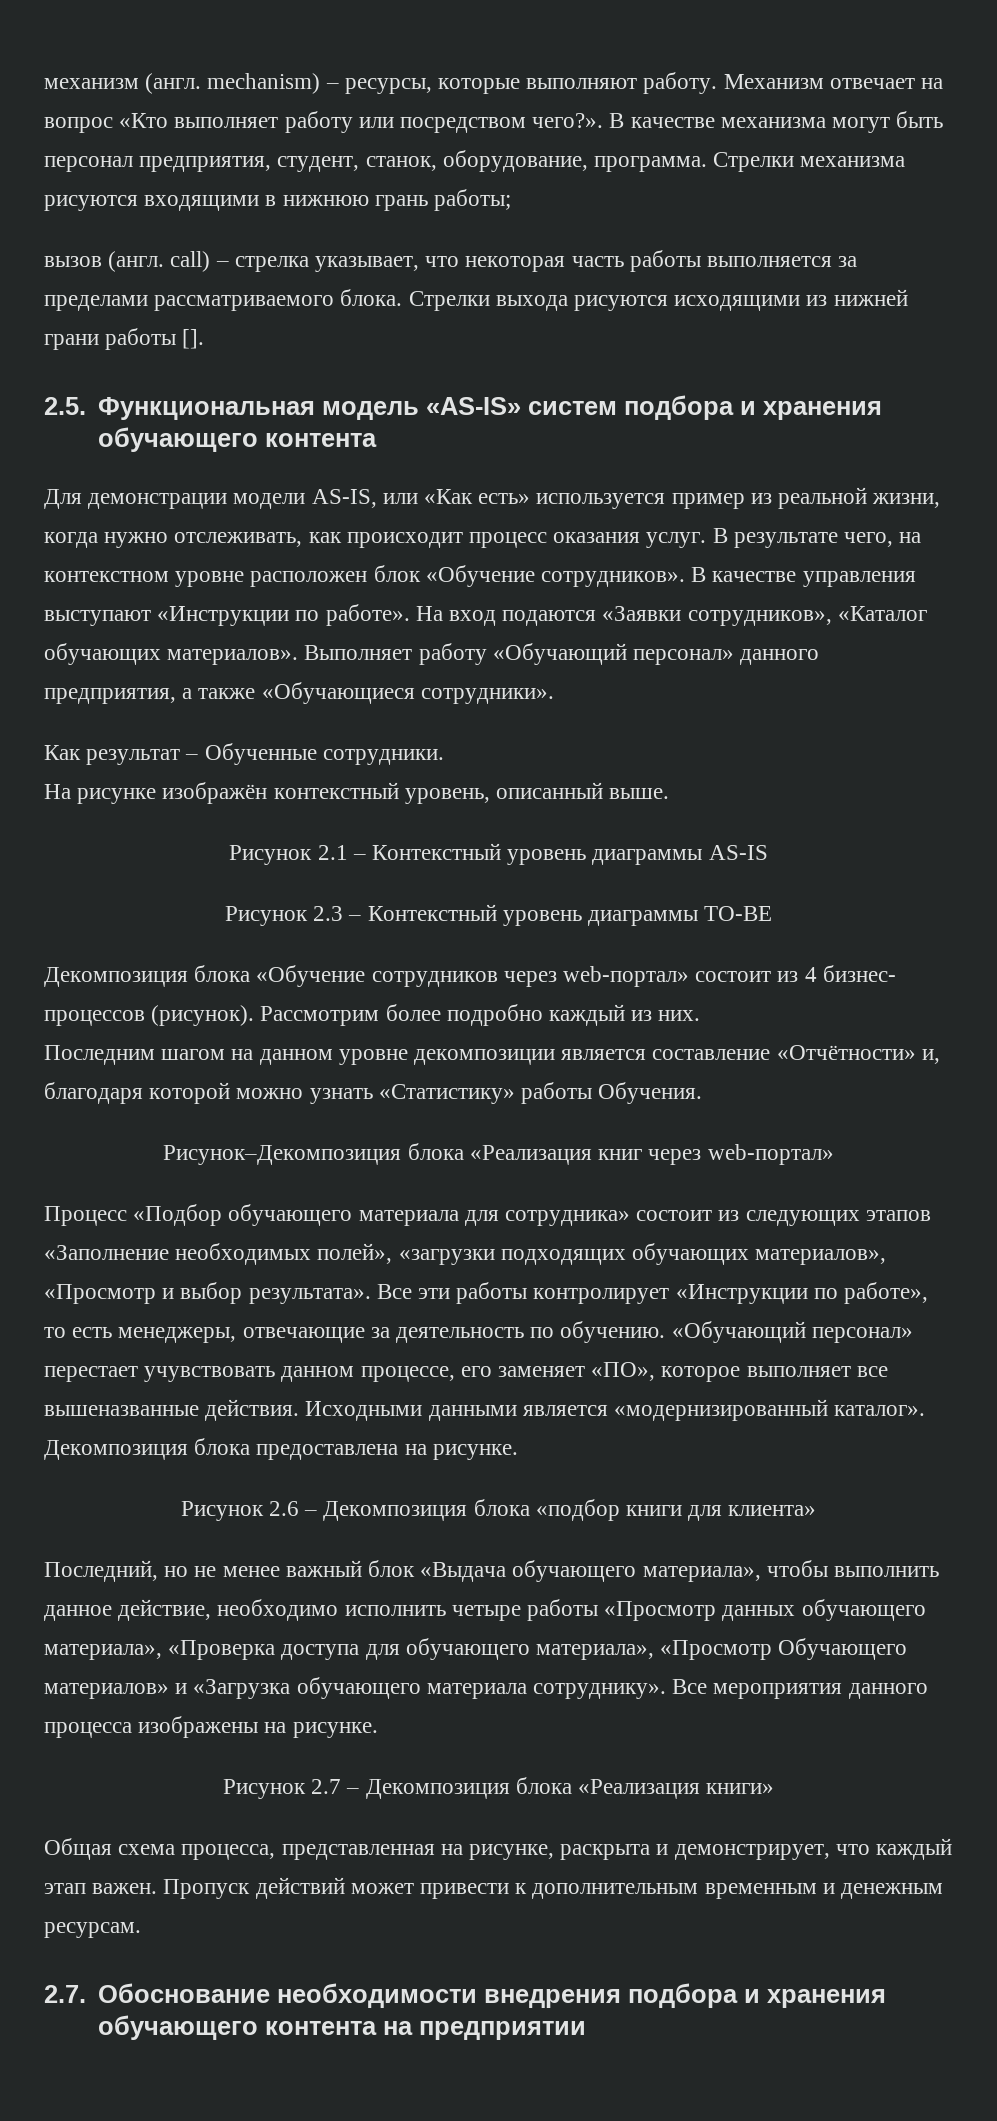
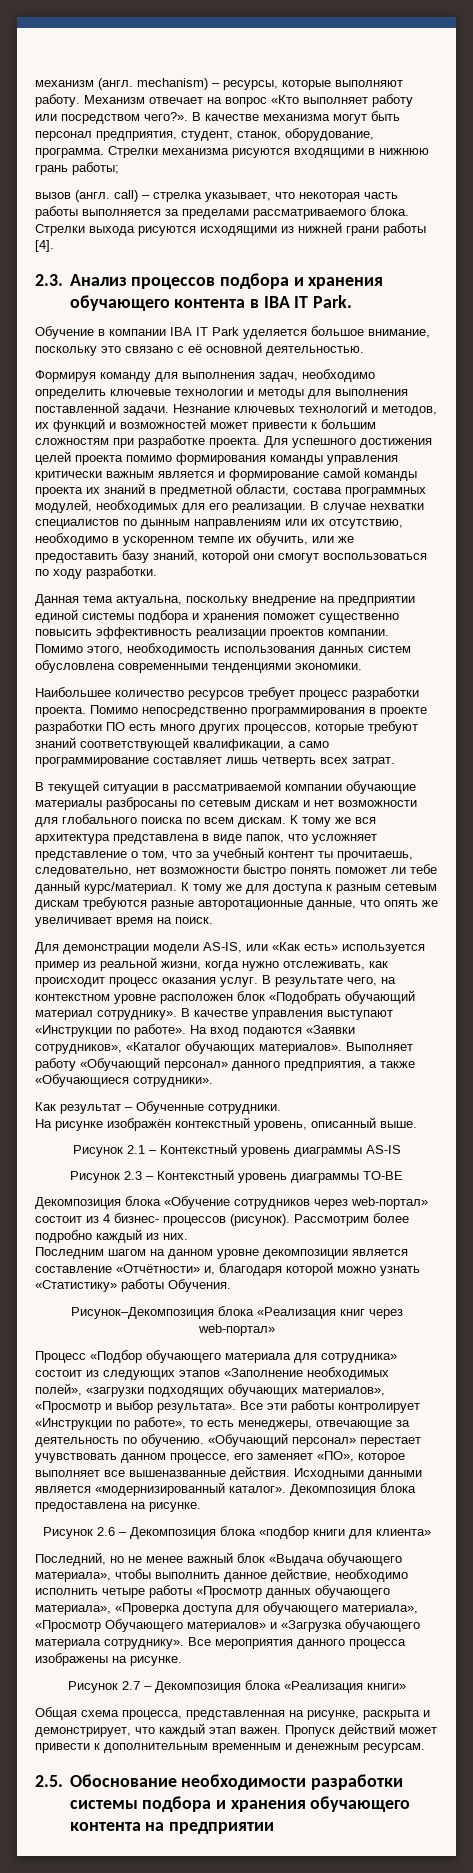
- Стрелки выхода рисуются исходящими из нижней грани работы [].
- 2.5. Функциональная модель «AS-IS» систем подбора и хранения обучающего контента
+ Стрелки выхода рисуются исходящими из нижней грани работы [4].
+ 2.3. Анализ процессов подбора и хранения обучающего контента в IBA IT Park.
+ Обучение в компании IBA IT Park уделяется большое внимание, поскольку это связано с её основной деятельностью.
+ Формируя команду для выполнения задач, необходимо определить ключевые технологии и методы для выполнения поставленной задачи. Незнание ключевых технологий и методов, их функций и возможностей может привести к большим сложностям при разработке проекта. Для успешного достижения целей проекта помимо формирования команды управления критически важным является и формирование самой команды проекта их знаний в предметной области, состава программных модулей, необходимых для его реализации. В случае нехватки специалистов по дынным направлениям или их отсутствию, необходимо в ускоренном темпе их обучить, или же предоставить базу знаний, которой они смогут воспользоваться по ходу разработки.
+ Данная тема актуальна, поскольку внедрение на предприятии единой системы подбора и хранения поможет существенно повысить эффективность реализации проектов компании. Помимо этого, необходимость использования данных систем обусловлена современными тенденциями экономики.
+ Наибольшее количество ресурсов требует процесс разработки проекта. Помимо непосредственно программирования в проекте разработки ПО есть много других процессов, которые требуют знаний соответствующей квалификации, а само программирование составляет лишь четверть всех затрат.
+ В текущей ситуации в рассматриваемой компании обучающие материалы разбросаны по сетевым дискам и нет возможности для глобального поиска по всем дискам. К тому же вся архитектура представлена в виде папок, что усложняет представление о том, что за учебный контент ты прочитаешь, следовательно, нет возможности быстро понять поможет ли тебе данный курс/материал. К тому же для доступа к разным сетевым дискам требуются разные авторотационные данные, что опять же увеличивает время на поиск.
- В результате чего, на контекстном уровне расположен блок «Обучение сотрудников».
+ В результате чего, на контекстном уровне расположен блок «Подобрать обучающий материал сотруднику».
- 2.7. Обоснование необходимости внедрения подбора и хранения обучающего контента на предприятии
+ 2.5. Обоснование необходимости разработки системы подбора и хранения обучающего контента на предприятии

